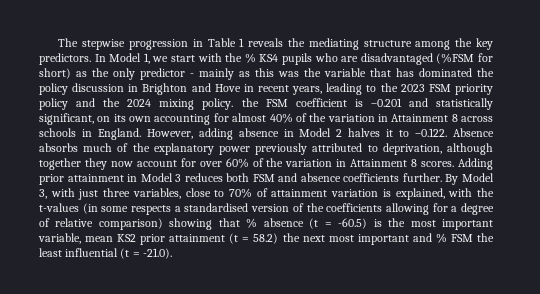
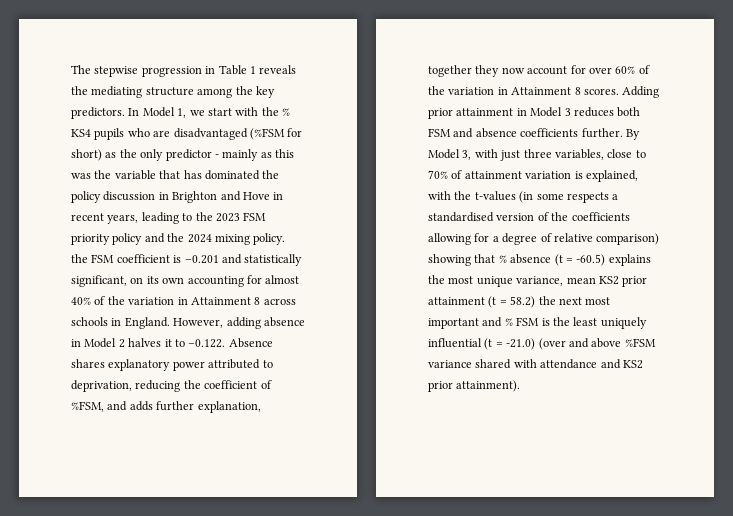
- However, adding absence in Model 2 halves it to –0.122. Absence absorbs much of the explanatory power previously attributed to deprivation, although together they now account for over 60% of the variation in Attainment 8 scores.
+ However, adding absence in Model 2 halves it to –0.122. Absence shares explanatory power attributed to deprivation, reducing the coefficient of %FSM, and adds further explanation, together they now account for over 60% of the variation in Attainment 8 scores.
- By Model 3, with just three variables, close to 70% of attainment variation is explained, with the t-values (in some respects a standardised version of the coefficients allowing for a degree of relative comparison) showing that % absence (t = -60.5) is the most important variable, mean KS2 prior attainment (t = 58.2) the next most important and % FSM the least influential (t = -21.0).
+ By Model 3, with just three variables, close to 70% of attainment variation is explained, with the t-values (in some respects a standardised version of the coefficients allowing for a degree of relative comparison) showing that % absence (t = -60.5) explains the most unique variance, mean KS2 prior attainment (t = 58.2) the next most important and % FSM is the least uniquely influential (t = -21.0) (over and above %FSM variance shared with attendance and KS2 prior attainment).

